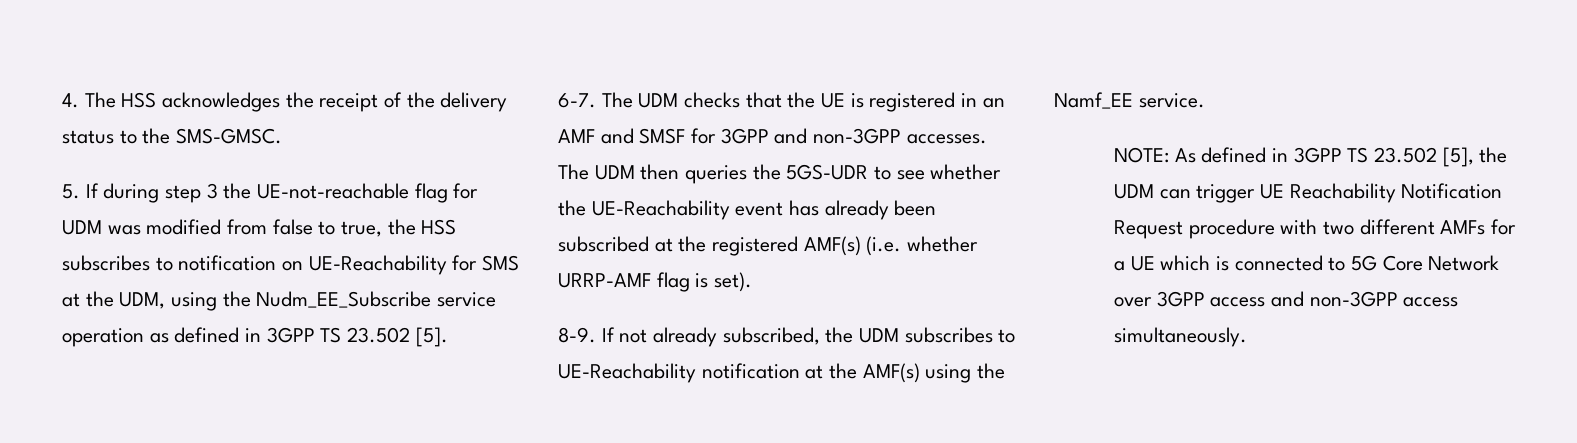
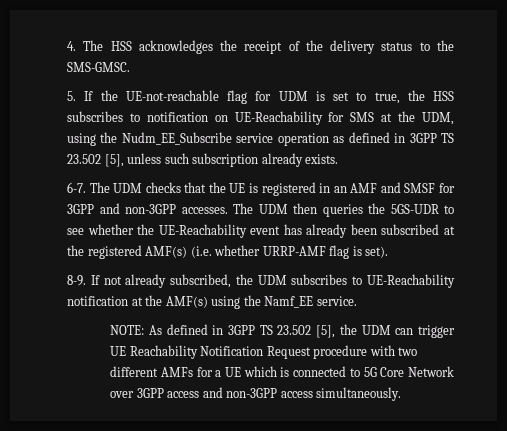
- 5. If during step 3 the UE-not-reachable flag for UDM was modified from false to true, the HSS subscribes to notification on UE-Reachability for SMS at the UDM, using the Nudm_EE_Subscribe service operation as defined in 3GPP TS 23.502 [5].
+ 5. If the UE-not-reachable flag for UDM is set to true, the HSS subscribes to notification on UE-Reachability for SMS at the UDM, using the Nudm_EE_Subscribe service operation as defined in 3GPP TS 23.502 [5], unless such subscription already exists.

